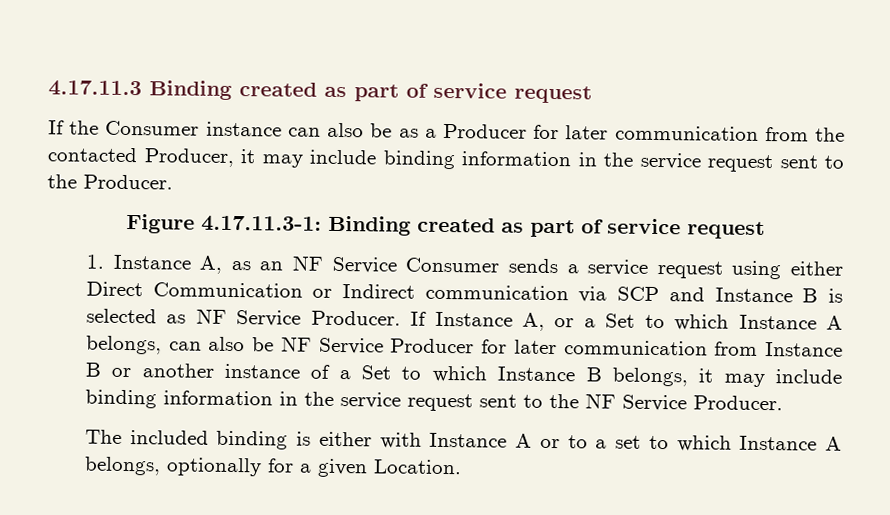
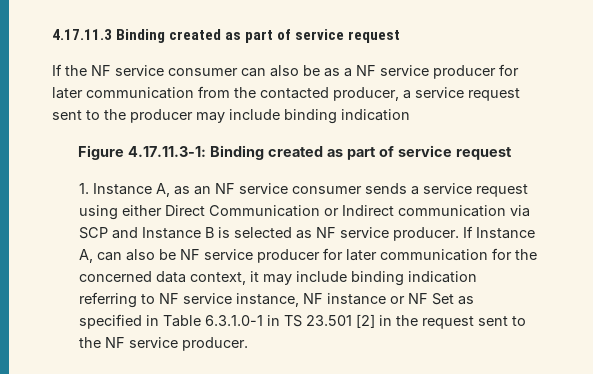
- If the Consumer instance can also be as a Producer for later communication from the contacted Producer, it may include binding information in the service request sent to the Producer.
+ If the NF service consumer can also be as a NF service producer for later communication from the contacted producer, a service request sent to the producer may include binding indication
- 1. Instance A, as an NF Service Consumer sends a service request using either Direct Communication or Indirect communication via SCP and Instance B is selected as NF Service Producer.
+ 1. Instance A, as an NF service consumer sends a service request using either Direct Communication or Indirect communication via SCP and Instance B is selected as NF service producer.
- If Instance A, or a Set to which Instance A belongs, can also be NF Service Producer for later communication from Instance B or another instance of a Set to which Instance B belongs, it may include binding information in the service request sent to the NF Service Producer.
- The included binding is either with Instance A or to a set to which Instance A belongs, optionally for a given Location.
+ If Instance A, can also be NF service producer for later communication for the concerned data context, it may include binding indication referring to NF service instance, NF instance or NF Set as specified in Table 6.3.1.0-1 in TS 23.501 [2] in the request sent to the NF service producer.

